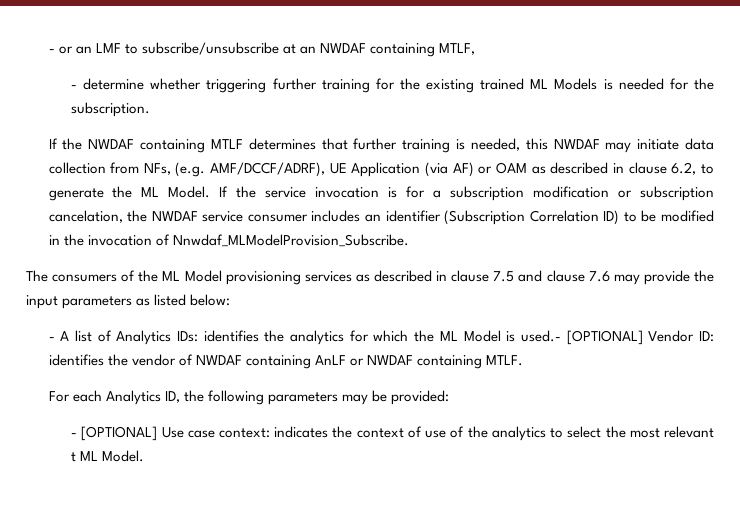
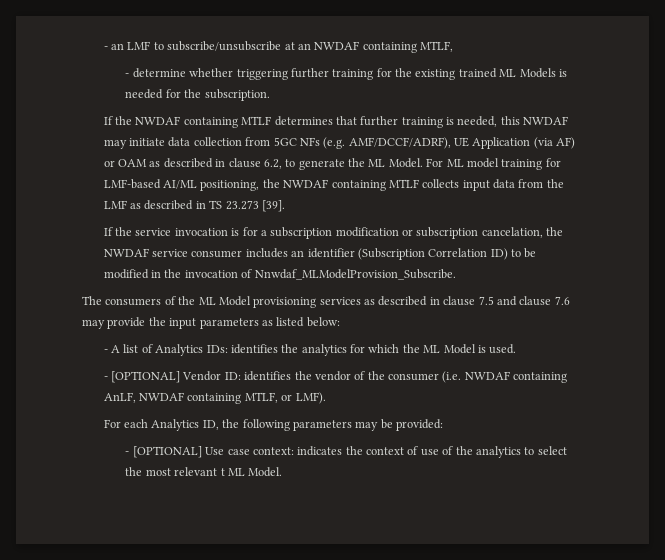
- - or an LMF to subscribe/unsubscribe at an NWDAF containing MTLF,
+ - an LMF to subscribe/unsubscribe at an NWDAF containing MTLF,
- If the NWDAF containing MTLF determines that further training is needed, this NWDAF may initiate data collection from NFs, (e.g. AMF/DCCF/ADRF), UE Application (via AF) or OAM as described in clause 6.2, to generate the ML Model. If the service invocation is for a subscription modification or subscription cancelation, the NWDAF service consumer includes an identifier (Subscription Correlation ID) to be modified in the invocation of Nnwdaf_MLModelProvision_Subscribe.
+ If the NWDAF containing MTLF determines that further training is needed, this NWDAF may initiate data collection from 5GC NFs (e.g. AMF/DCCF/ADRF), UE Application (via AF) or OAM as described in clause 6.2, to generate the ML Model. For ML model training for LMF-based AI/ML positioning, the NWDAF containing MTLF collects input data from the LMF as described in TS 23.273 [39].
+ If the service invocation is for a subscription modification or subscription cancelation, the NWDAF service consumer includes an identifier (Subscription Correlation ID) to be modified in the invocation of Nnwdaf_MLModelProvision_Subscribe.
- - A list of Analytics IDs: identifies the analytics for which the ML Model is used.- [OPTIONAL] Vendor ID: identifies the vendor of NWDAF containing AnLF or NWDAF containing MTLF.
+ - A list of Analytics IDs: identifies the analytics for which the ML Model is used.
+ - [OPTIONAL] Vendor ID: identifies the vendor of the consumer (i.e. NWDAF containing AnLF, NWDAF containing MTLF, or LMF).

